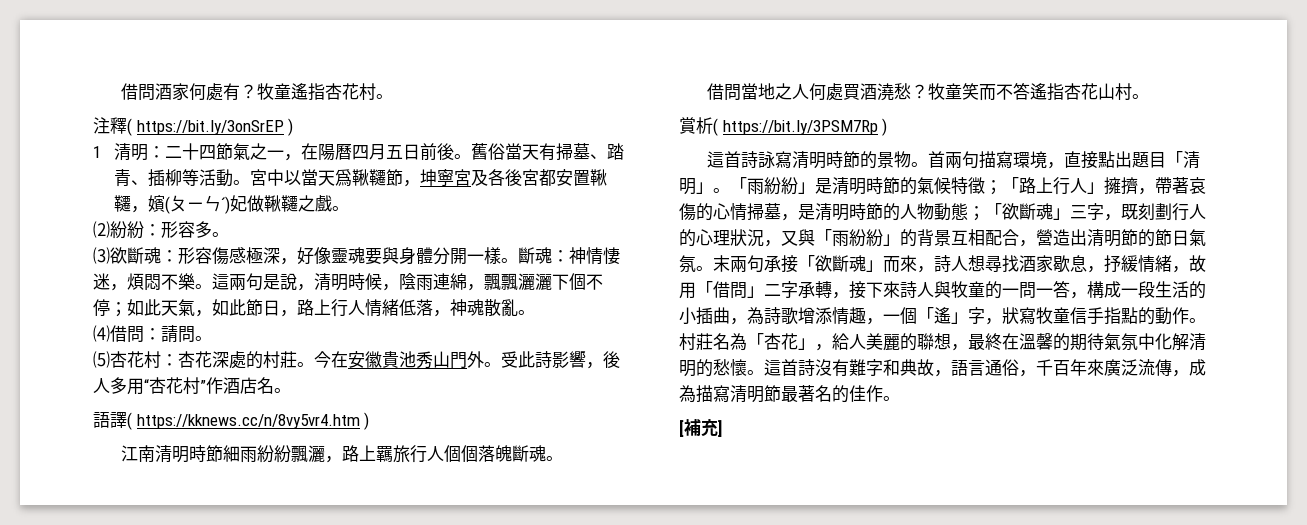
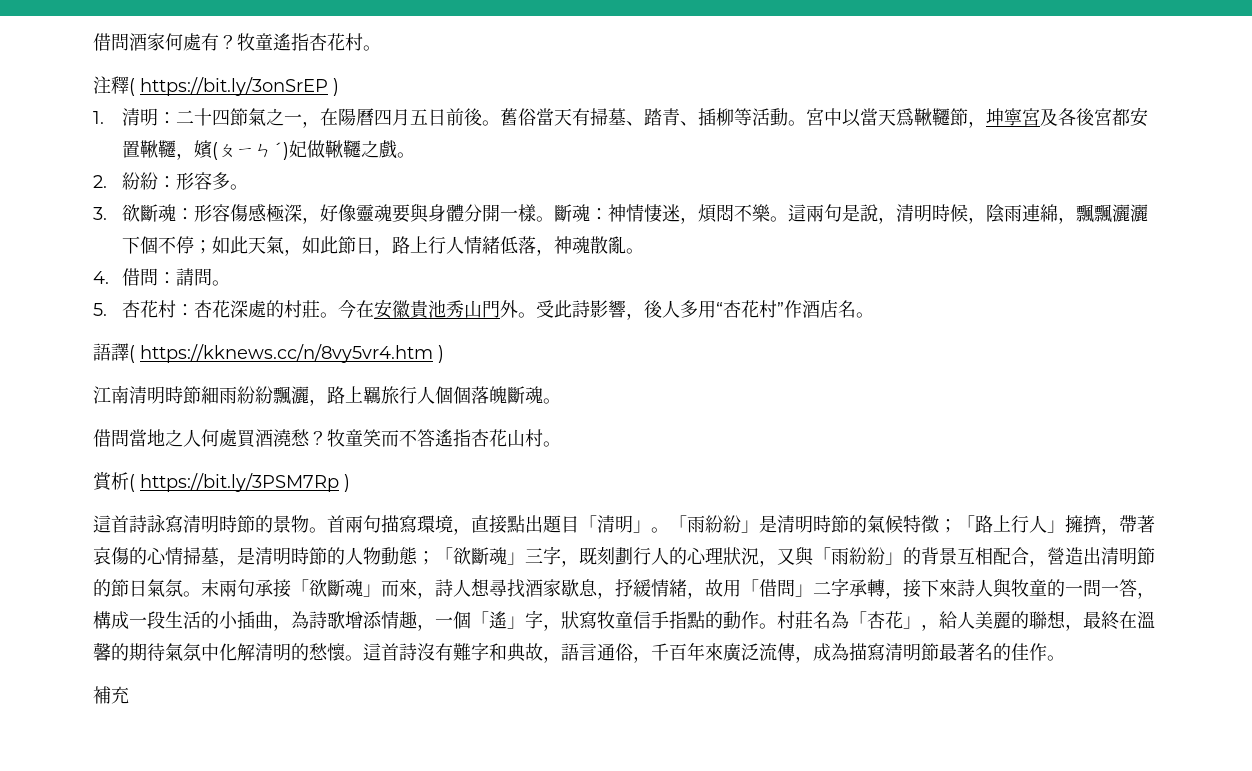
- 1清明：二十四節氣之一，在陽曆四月五日前後。
+ 1.清明：二十四節氣之一，在陽曆四月五日前後。
- ⑵紛紛：形容多。
+ 2.紛紛：形容多。
- ⑶欲斷魂：形容傷感極深，好像靈魂要與身體分開一樣。
+ 3.欲斷魂：形容傷感極深，好像靈魂要與身體分開一樣。
- ⑷借問：請問。
+ 4.借問：請問。
- ⑸杏花村：杏花深處的村莊。
+ 5.杏花村：杏花深處的村莊。
- [補充]
+ 補充

